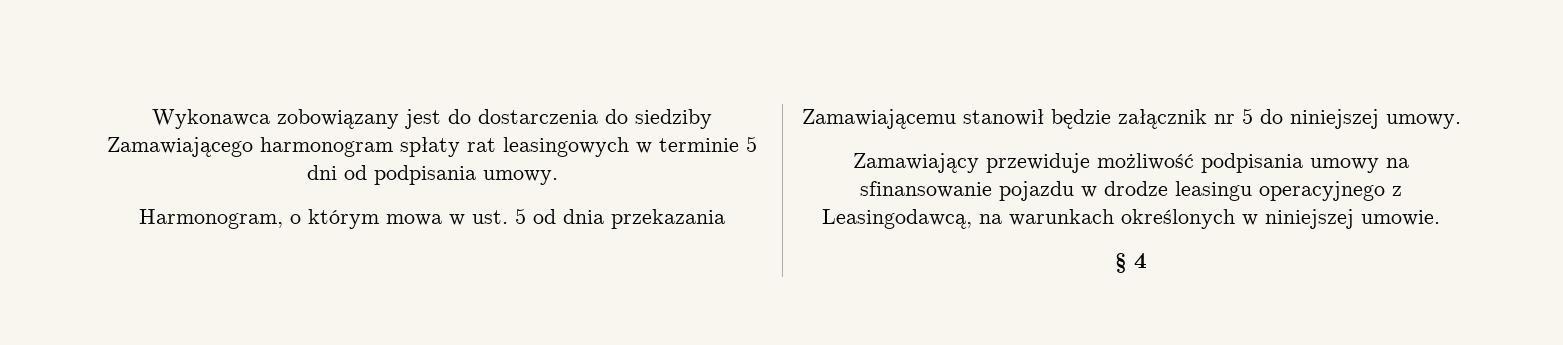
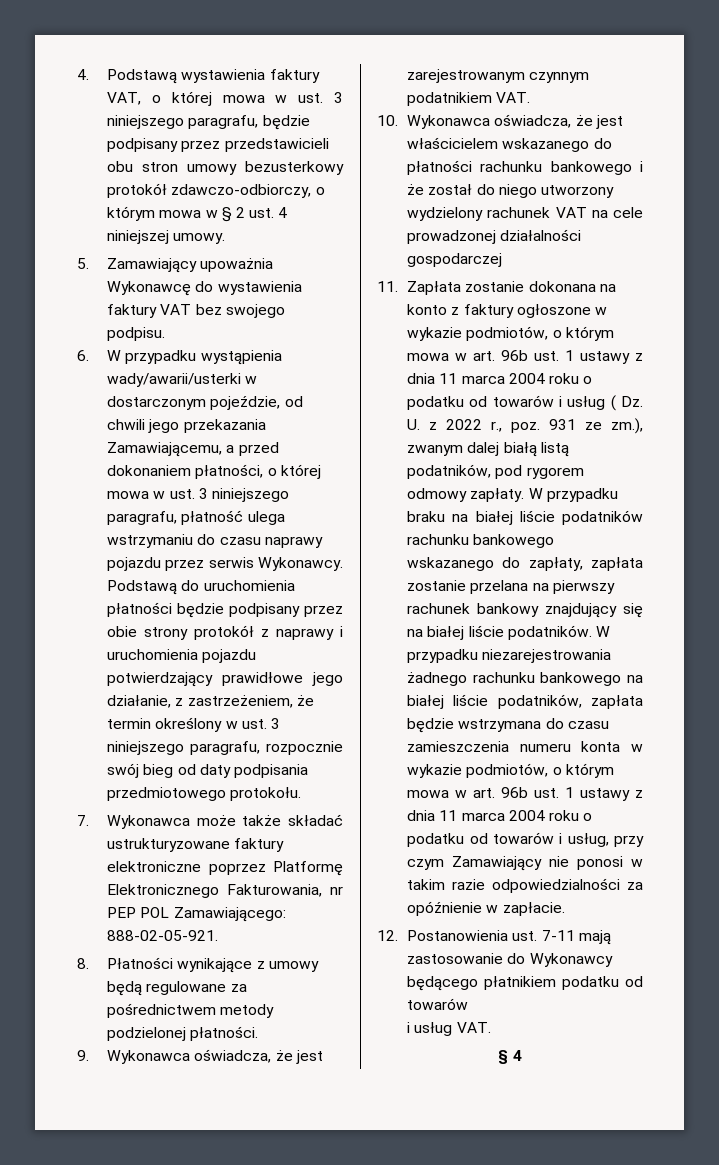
- Wykonawca zobowiązany jest do dostarczenia do siedziby Zamawiającego harmonogram spłaty rat leasingowych w terminie 5 dni od podpisania umowy.
- Harmonogram, o którym mowa w ust. 5 od dnia przekazania Zamawiającemu stanowił będzie załącznik nr 5 do niniejszej umowy.
- Zamawiający przewiduje możliwość podpisania umowy na sfinansowanie pojazdu w drodze leasingu operacyjnego z Leasingodawcą, na warunkach określonych w niniejszej umowie.
+ 4. Podstawą wystawienia faktury VAT, o której mowa w ust. 3 niniejszego paragrafu, będzie podpisany przez przedstawicieli obu stron umowy bezusterkowy protokół zdawczo-odbiorczy, o którym mowa w § 2 ust. 4 niniejszej umowy.
+ 5. Zamawiający upoważnia Wykonawcę do wystawienia faktury VAT bez swojego podpisu.
+ 6. W przypadku wystąpienia wady/awarii/usterki w dostarczonym pojeździe, od chwili jego przekazania Zamawiającemu, a przed dokonaniem płatności, o której mowa w ust. 3 niniejszego paragrafu, płatność ulega wstrzymaniu do czasu naprawy pojazdu przez serwis Wykonawcy. Podstawą do uruchomienia płatności będzie podpisany przez obie strony protokół z naprawy i uruchomienia pojazdu potwierdzający prawidłowe jego działanie, z zastrzeżeniem, że termin określony w ust. 3 niniejszego paragrafu, rozpocznie swój bieg od daty podpisania przedmiotowego protokołu.
+ 7. Wykonawca może także składać ustrukturyzowane faktury elektroniczne poprzez Platformę Elektronicznego Fakturowania, nr PEP POL Zamawiającego: 888-02-05-921.
+ 8. Płatności wynikające z umowy będą regulowane za pośrednictwem metody podzielonej płatności.
+ 9. Wykonawca oświadcza, że jest zarejestrowanym czynnym podatnikiem VAT.
+ 10. Wykonawca oświadcza, że jest właścicielem wskazanego do płatności rachunku bankowego i że został do niego utworzony wydzielony rachunek VAT na cele prowadzonej działalności gospodarczej
+ 11. Zapłata zostanie dokonana na konto z faktury ogłoszone w wykazie podmiotów, o którym mowa w art. 96b ust. 1 ustawy z dnia 11 marca 2004 roku o podatku od towarów i usług ( Dz. U. z 2022 r., poz. 931 ze zm.), zwanym dalej białą listą podatników, pod rygorem odmowy zapłaty. W przypadku braku na białej liście podatników rachunku bankowego wskazanego do zapłaty, zapłata zostanie przelana na pierwszy rachunek bankowy znajdujący się na białej liście podatników. W przypadku niezarejestrowania żadnego rachunku bankowego na białej liście podatników, zapłata będzie wstrzymana do czasu zamieszczenia numeru konta w wykazie podmiotów, o którym mowa w art. 96b ust. 1 ustawy z dnia 11 marca 2004 roku o podatku od towarów i usług, przy czym Zamawiający nie ponosi w takim razie odpowiedzialności za opóźnienie w zapłacie.
+ 12. Postanowienia ust. 7-11 mają zastosowanie do Wykonawcy będącego płatnikiem podatku od towarów
+ i usług VAT.

